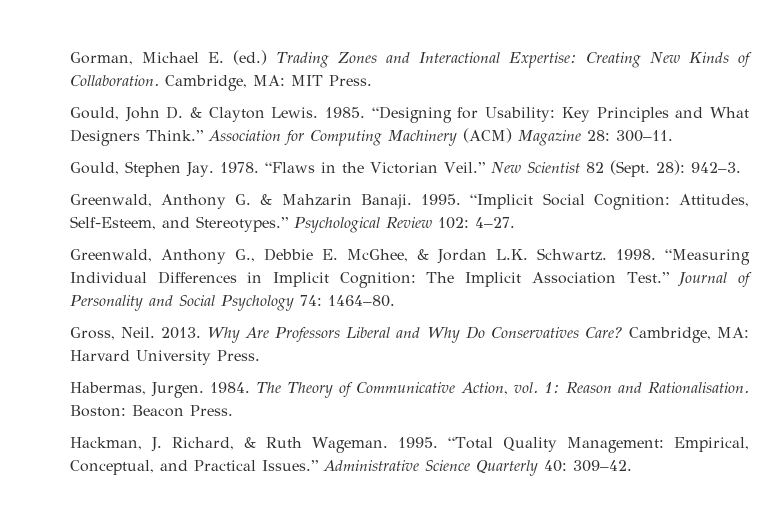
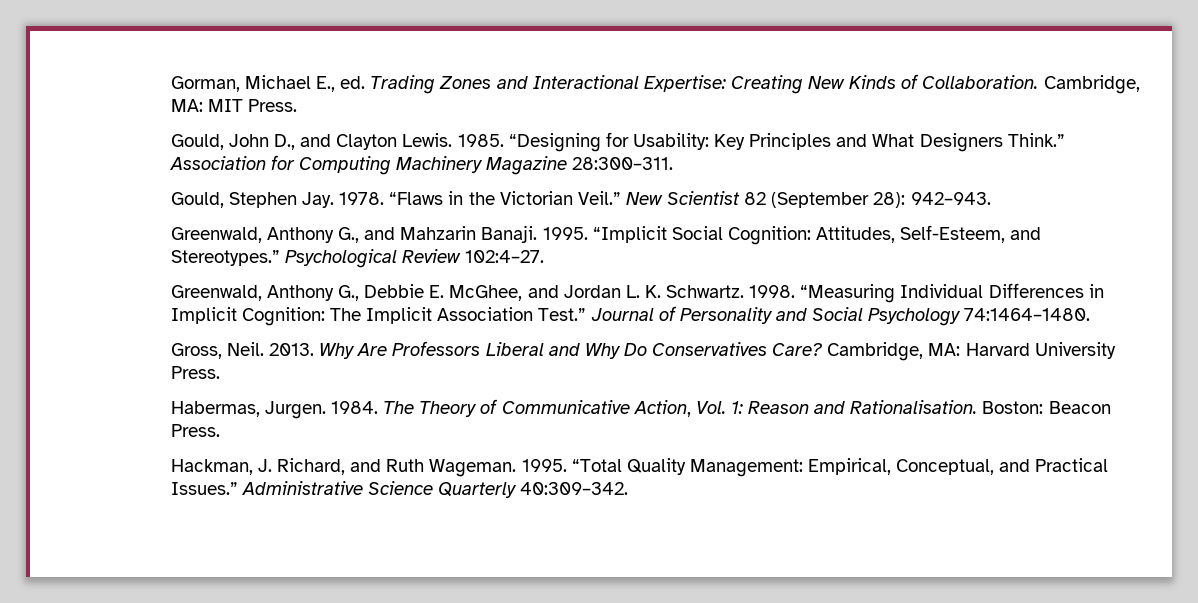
- Gorman, Michael E. (ed.) Trading Zones and Interactional Expertise: Creating New Kinds of Collaboration.
+ Gorman, Michael E., ed. Trading Zones and Interactional Expertise: Creating New Kinds of Collaboration.
- Gould, John D. & Clayton Lewis.
+ Gould, John D., and Clayton Lewis.
- Association for Computing Machinery (ACM) Magazine 28: 300–11.
+ Association for Computing Machinery Magazine 28:300–311.
- New Scientist 82 (Sept. 28): 942–3.
- Greenwald, Anthony G. & Mahzarin Banaji.
+ New Scientist 82 (September 28): 942–943.
+ Greenwald, Anthony G., and Mahzarin Banaji.
- Psychological Review 102: 4–27.
+ Psychological Review 102:4–27.
- Greenwald, Anthony G., Debbie E. McGhee, & Jordan L.K. Schwartz.
+ Greenwald, Anthony G., Debbie E. McGhee, and Jordan L. K. Schwartz.
- Journal of Personality and Social Psychology 74: 1464–80.
+ Journal of Personality and Social Psychology 74:1464–1480.
- The Theory of Communicative Action, vol. 1: Reason and Rationalisation.
+ The Theory of Communicative Action, Vol. 1: Reason and Rationalisation.
- Hackman, J. Richard, & Ruth Wageman.
+ Hackman, J. Richard, and Ruth Wageman.
- Administrative Science Quarterly 40: 309–42.
+ Administrative Science Quarterly 40:309–342.

